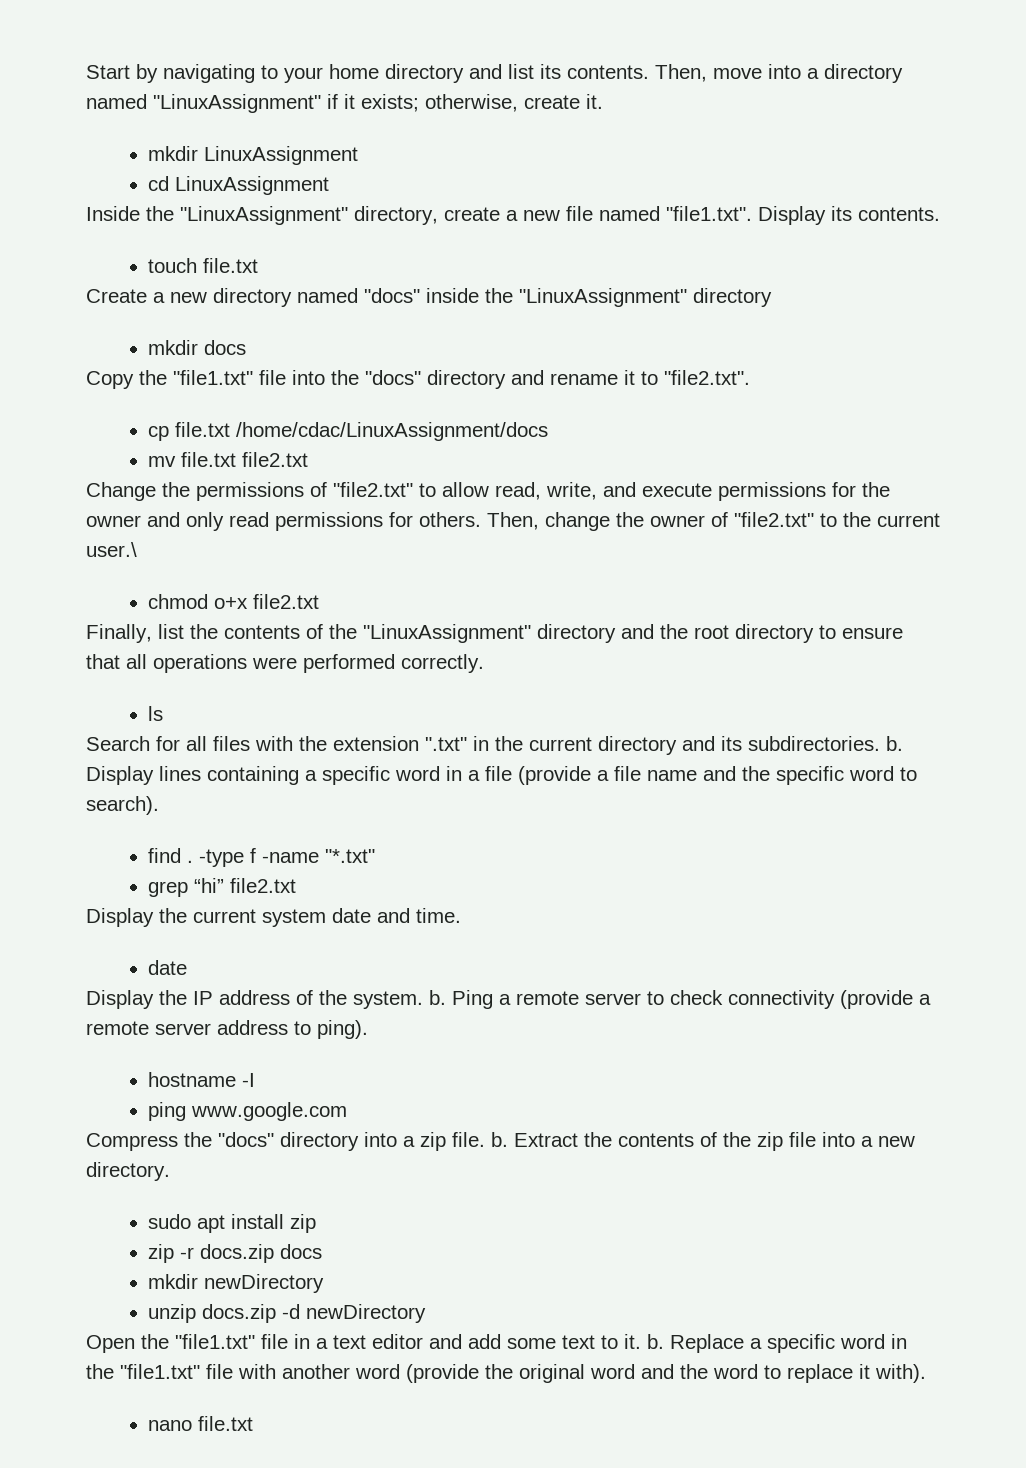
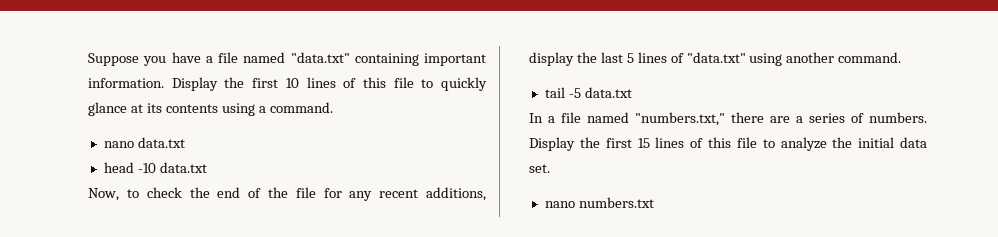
- Start by navigating to your home directory and list its contents. Then, move into a directory named "LinuxAssignment" if it exists; otherwise, create it.
- mkdir LinuxAssignment
- cd LinuxAssignment
- Inside the "LinuxAssignment" directory, create a new file named "file1.txt". Display its contents.
- touch file.txt
- Create a new directory named "docs" inside the "LinuxAssignment" directory
- mkdir docs
- Copy the "file1.txt" file into the "docs" directory and rename it to "file2.txt".
- cp file.txt /home/cdac/LinuxAssignment/docs
- mv file.txt file2.txt
- Change the permissions of "file2.txt" to allow read, write, and execute permissions for the owner and only read permissions for others. Then, change the owner of "file2.txt" to the current user.\
- chmod o+x file2.txt
- Finally, list the contents of the "LinuxAssignment" directory and the root directory to ensure that all operations were performed correctly.
- ls
- Search for all files with the extension ".txt" in the current directory and its subdirectories. b. Display lines containing a specific word in a file (provide a file name and the specific word to search).
- find . -type f -name "*.txt"
- grep “hi” file2.txt
- Display the current system date and time.
- date
- Display the IP address of the system. b. Ping a remote server to check connectivity (provide a remote server address to ping).
- hostname -I
- ping www.google.com
- Compress the "docs" directory into a zip file. b. Extract the contents of the zip file into a new directory.
- sudo apt install zip
- zip -r docs.zip docs
- mkdir newDirectory
- unzip docs.zip -d newDirectory
- Open the "file1.txt" file in a text editor and add some text to it. b. Replace a specific word in the "file1.txt" file with another word (provide the original word and the word to replace it with).
- nano file.txt
+ Suppose you have a file named "data.txt" containing important information. Display the first 10 lines of this file to quickly glance at its contents using a command.
+ nano data.txt
+ head -10 data.txt
+ Now, to check the end of the file for any recent additions, display the last 5 lines of "data.txt" using another command.
+ tail -5 data.txt
+ In a file named "numbers.txt," there are a series of numbers. Display the first 15 lines of this file to analyze the initial data set.
+ nano numbers.txt

